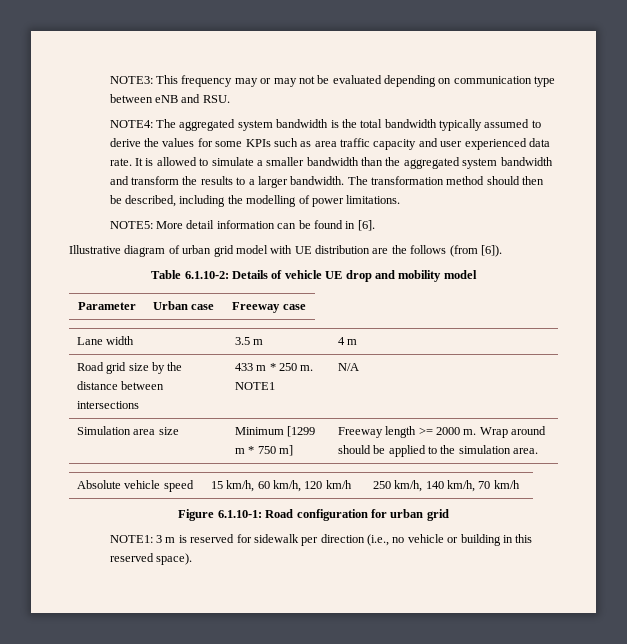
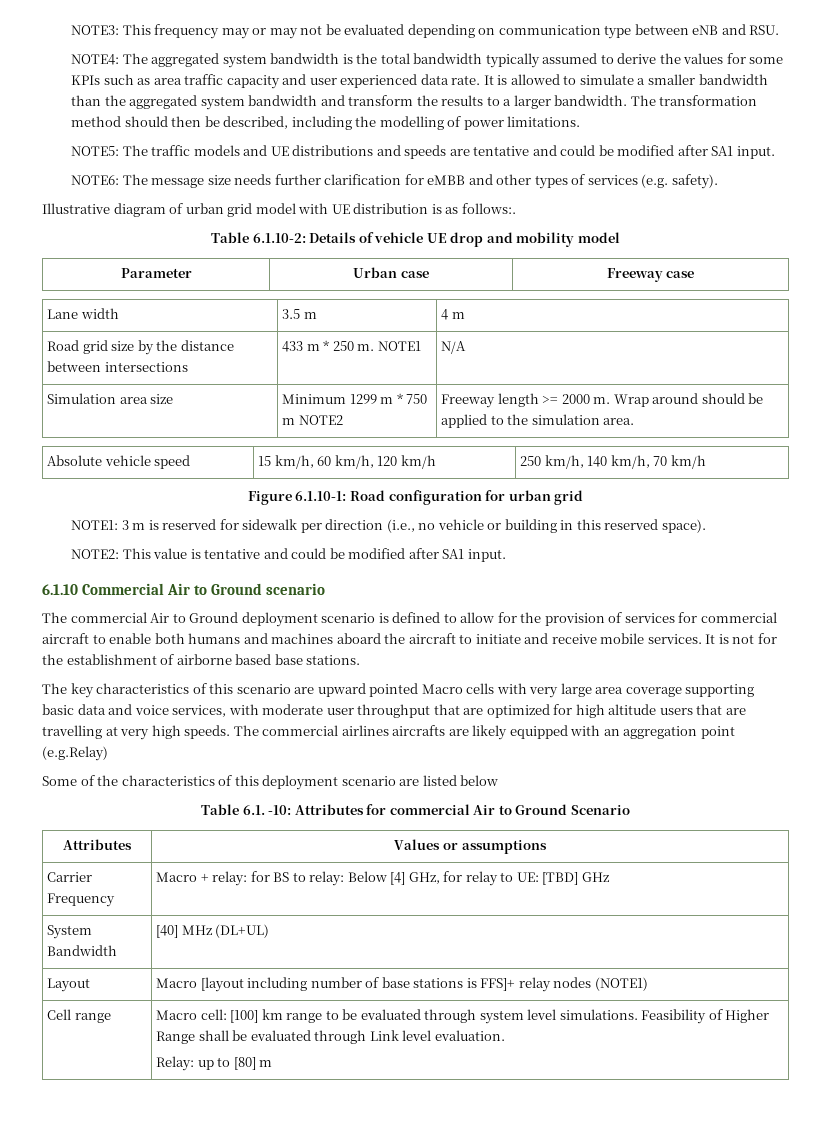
- NOTE5: More detail information can be found in [6].
+ NOTE5: The traffic models and UE distributions and speeds are tentative and could be modified after SA1 input.
+ NOTE6: The message size needs further clarification for eMBB and other types of services (e.g. safety).
- Illustrative diagram of urban grid model with UE distribution are the follows (from [6]).
+ Illustrative diagram of urban grid model with UE distribution is as follows:.
- Simulation area size | Minimum [1299 m * 750 m] | Freeway length >= 2000 m. Wrap around should be applied to the simulation area.
+ Simulation area size | Minimum 1299 m * 750 m NOTE2 | Freeway length >= 2000 m. Wrap around should be applied to the simulation area.
+ NOTE2: This value is tentative and could be modified after SA1 input.
+ 6.1.10 Commercial Air to Ground scenario
+ The commercial Air to Ground deployment scenario is defined to allow for the provision of services for commercial aircraft to enable both humans and machines aboard the aircraft to initiate and receive mobile services. It is not for the establishment of airborne based base stations.
+ The key characteristics of this scenario are upward pointed Macro cells with very large area coverage supporting basic data and voice services, with moderate user throughput that are optimized for high altitude users that are travelling at very high speeds. The commercial airlines aircrafts are likely equipped with an aggregation point (e.g.Relay)
+ Some of the characteristics of this deployment scenario are listed below
+ Table 6.1. -10: Attributes for commercial Air to Ground Scenario
+ Attributes | Values or assumptions
+ Carrier Frequency | Macro + relay: for BS to relay: Below [4] GHz, for relay to UE: [TBD] GHz
+ System Bandwidth | [40] MHz (DL+UL)
+ Layout | Macro [layout including number of base stations is FFS]+ relay nodes (NOTE1)
+ Cell range | Macro cell: [100] km range to be evaluated through system level simulations. Feasibility of Higher Range shall be evaluated through Link level evaluation.
+ Relay: up to [80] m

